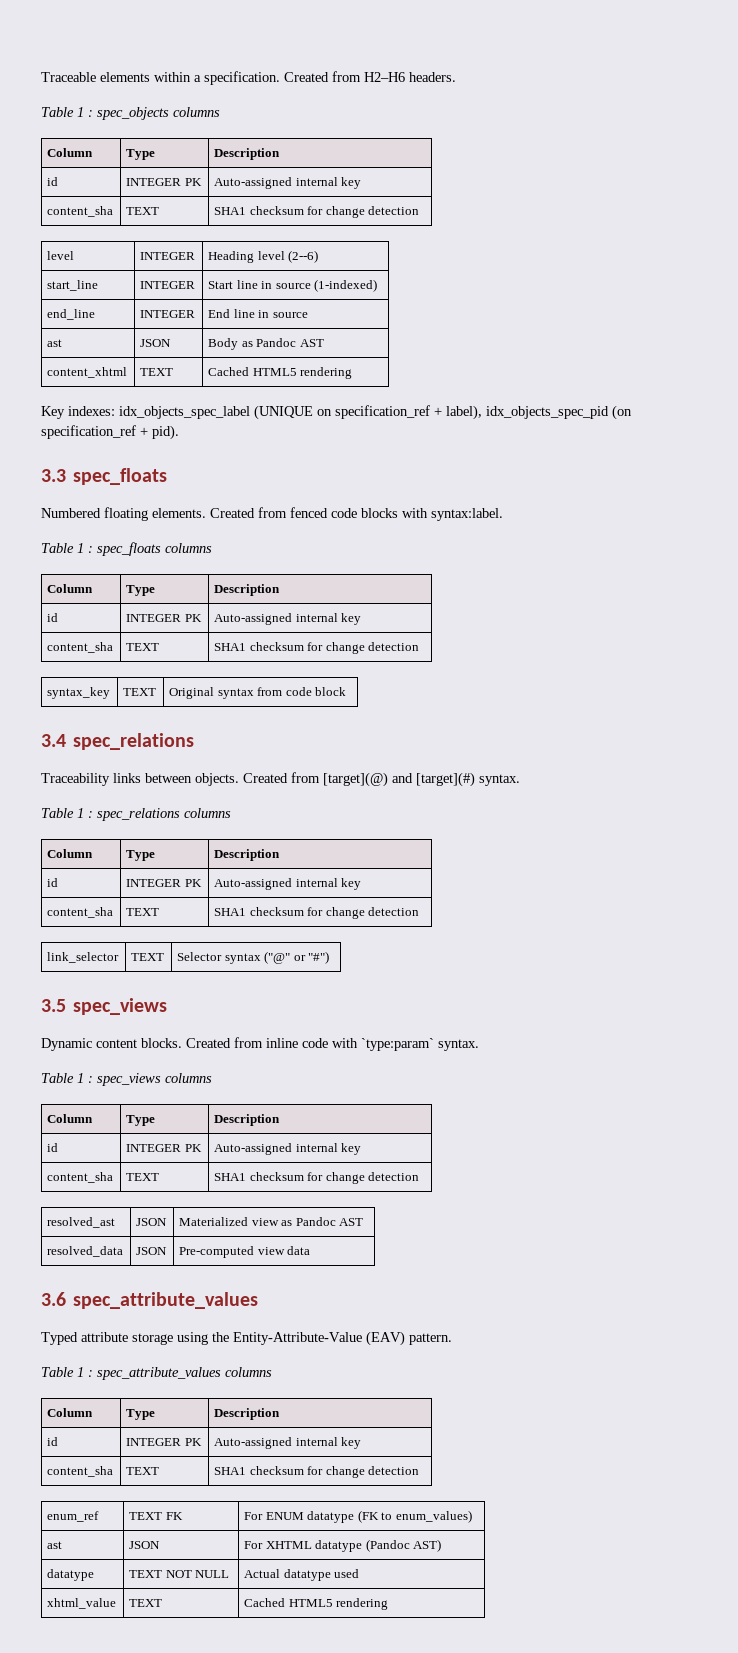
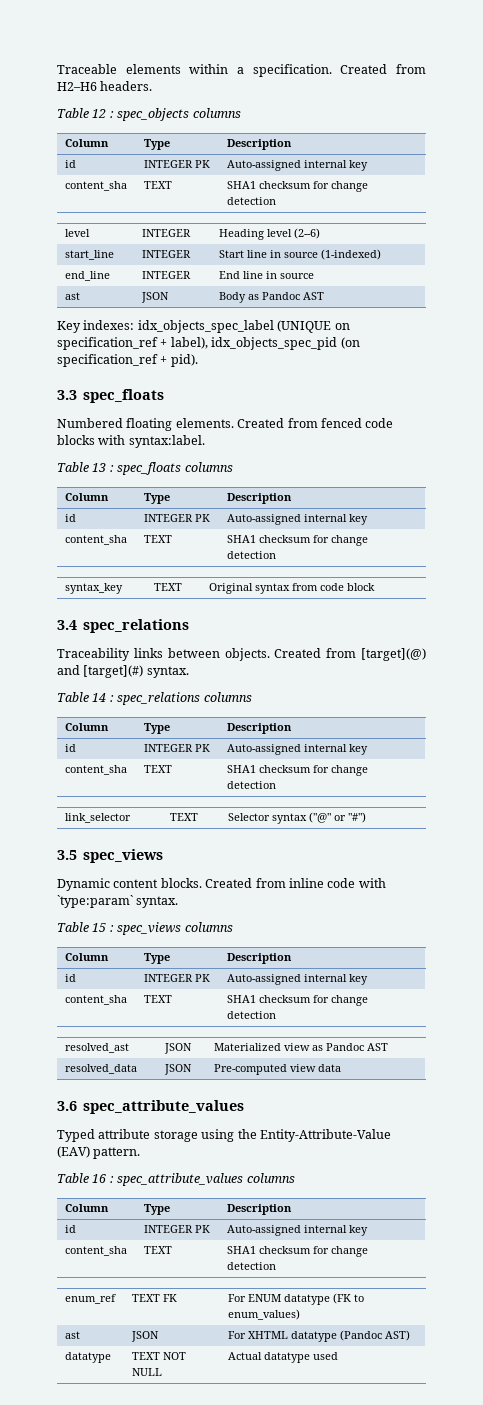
- Table 1 : spec_objects columns
+ Table 12 : spec_objects columns
- content_xhtml | TEXT | Cached HTML5 rendering
- Table 1 : spec_floats columns
+ Table 13 : spec_floats columns
- Table 1 : spec_relations columns
+ Table 14 : spec_relations columns
- Table 1 : spec_views columns
+ Table 15 : spec_views columns
- Table 1 : spec_attribute_values columns
+ Table 16 : spec_attribute_values columns
- xhtml_value | TEXT | Cached HTML5 rendering

